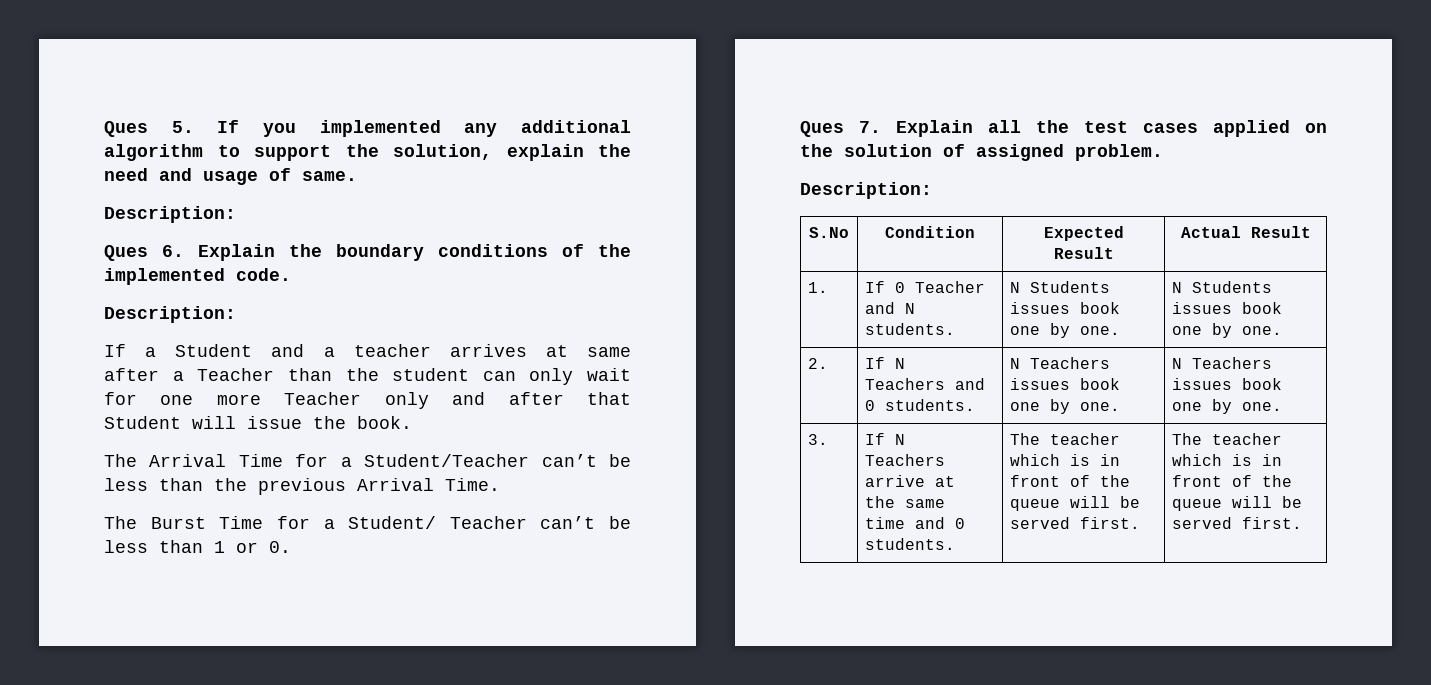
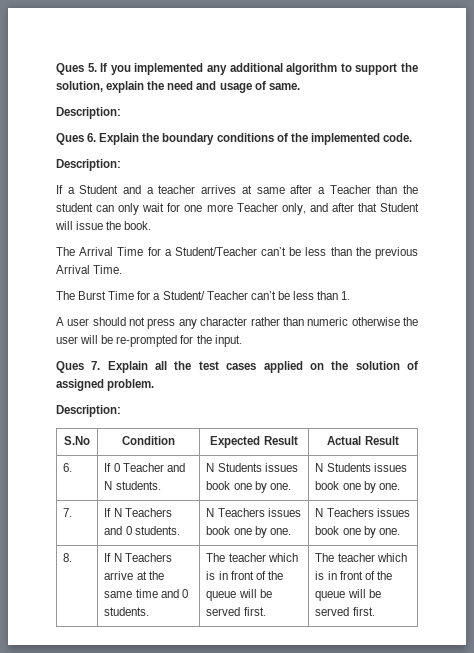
- If a Student and a teacher arrives at same after a Teacher than the student can only wait for one more Teacher only and after that Student will issue the book.
+ If a Student and a teacher arrives at same after a Teacher than the student can only wait for one more Teacher only, and after that Student will issue the book.
- The Burst Time for a Student/ Teacher can’t be less than 1 or 0.
+ The Burst Time for a Student/ Teacher can’t be less than 1.
+ A user should not press any character rather than numeric otherwise the user will be re-prompted for the input.
- 1. | If 0 Teacher and N students. | N Students issues book one by one. | N Students issues book one by one.
+ 6. | If 0 Teacher and N students. | N Students issues book one by one. | N Students issues book one by one.
- 2. | If N Teachers and 0 students. | N Teachers issues book one by one. | N Teachers issues book one by one.
+ 7. | If N Teachers and 0 students. | N Teachers issues book one by one. | N Teachers issues book one by one.
- 3. | If N Teachers arrive at the same time and 0 students. | The teacher which is in front of the queue will be served first. | The teacher which is in front of the queue will be served first.
+ 8. | If N Teachers arrive at the same time and 0 students. | The teacher which is in front of the queue will be served first. | The teacher which is in front of the queue will be served first.

